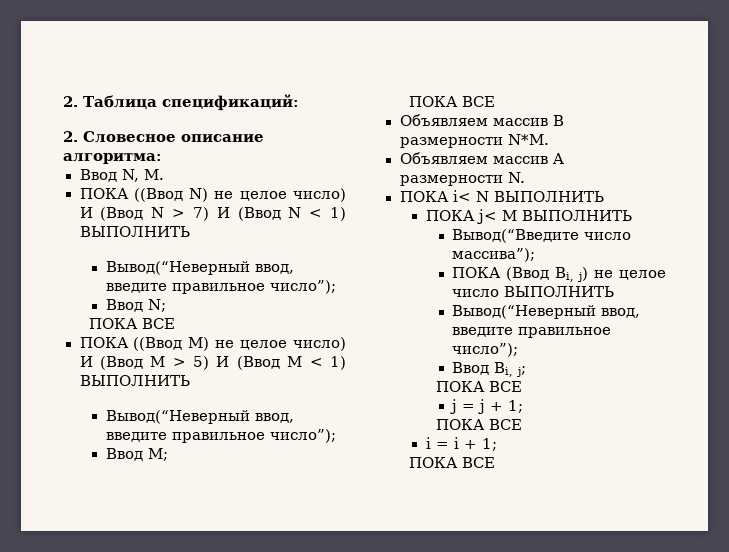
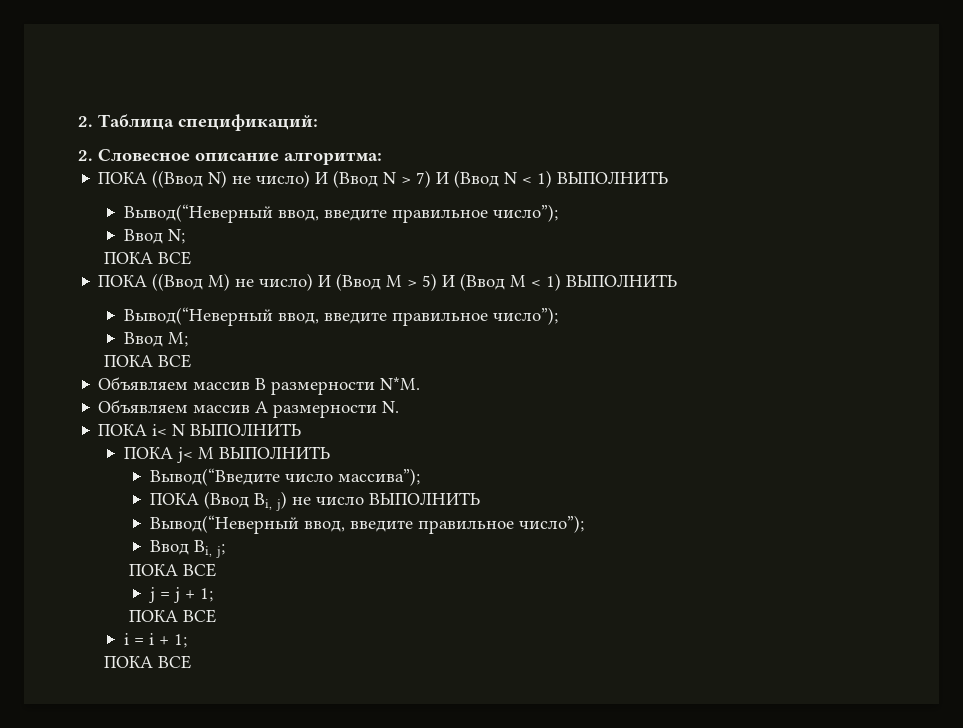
- Ввод N, M.
- ПОКА ((Ввод N) не целое число) И (Ввод N > 7) И (Ввод N < 1) ВЫПОЛНИТЬ
+ ПОКА ((Ввод N) не число) И (Ввод N > 7) И (Ввод N < 1) ВЫПОЛНИТЬ
- ПОКА ((Ввод M) не целое число) И (Ввод M > 5) И (Ввод M < 1) ВЫПОЛНИТЬ
+ ПОКА ((Ввод M) не число) И (Ввод M > 5) И (Ввод M < 1) ВЫПОЛНИТЬ
- ПОКА (Ввод Bi, j) не целое число ВЫПОЛНИТЬ
+ ПОКА (Ввод Bi, j) не число ВЫПОЛНИТЬ

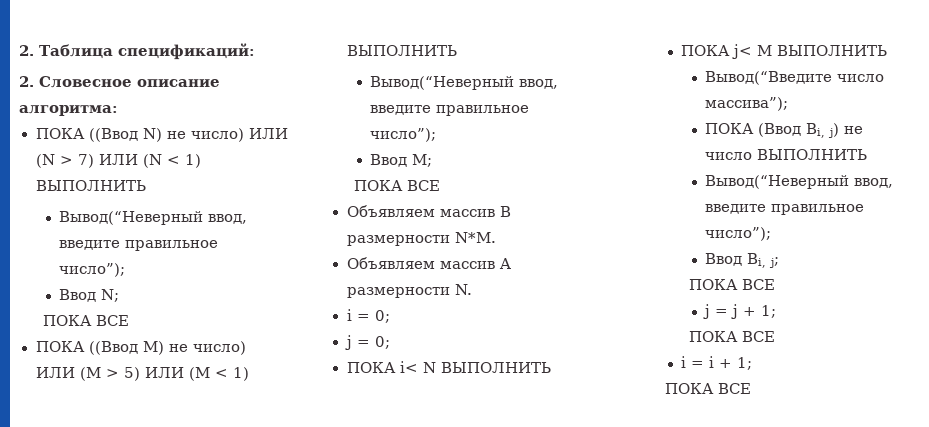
- ПОКА ((Ввод N) не число) И (Ввод N > 7) И (Ввод N < 1) ВЫПОЛНИТЬ
+ ПОКА ((Ввод N) не число) ИЛИ (N > 7) ИЛИ (N < 1) ВЫПОЛНИТЬ
- ПОКА ((Ввод M) не число) И (Ввод M > 5) И (Ввод M < 1) ВЫПОЛНИТЬ
+ ПОКА ((Ввод M) не число) ИЛИ (M > 5) ИЛИ (M < 1) ВЫПОЛНИТЬ
+ i = 0;
+ j = 0;

